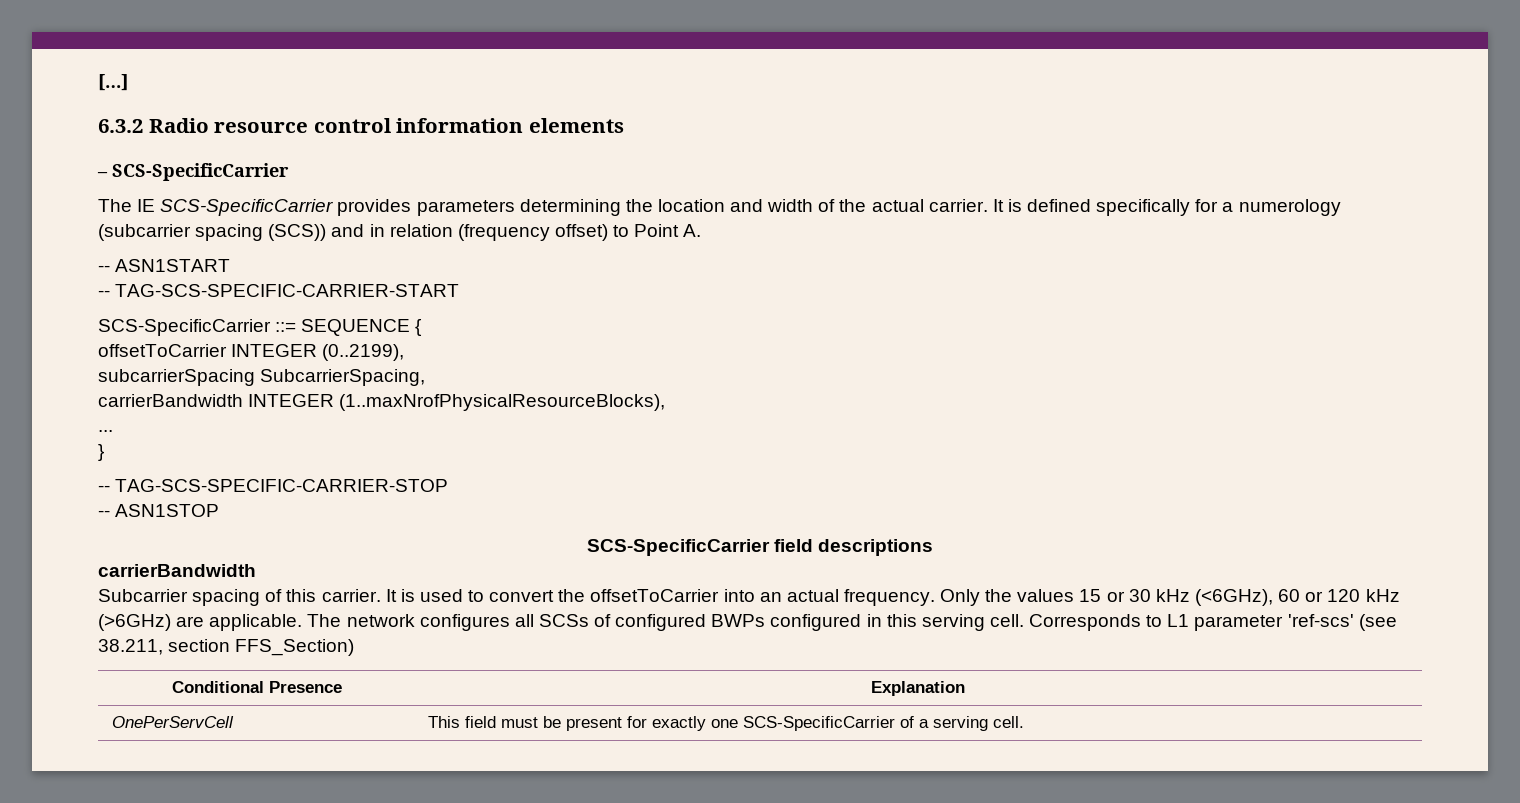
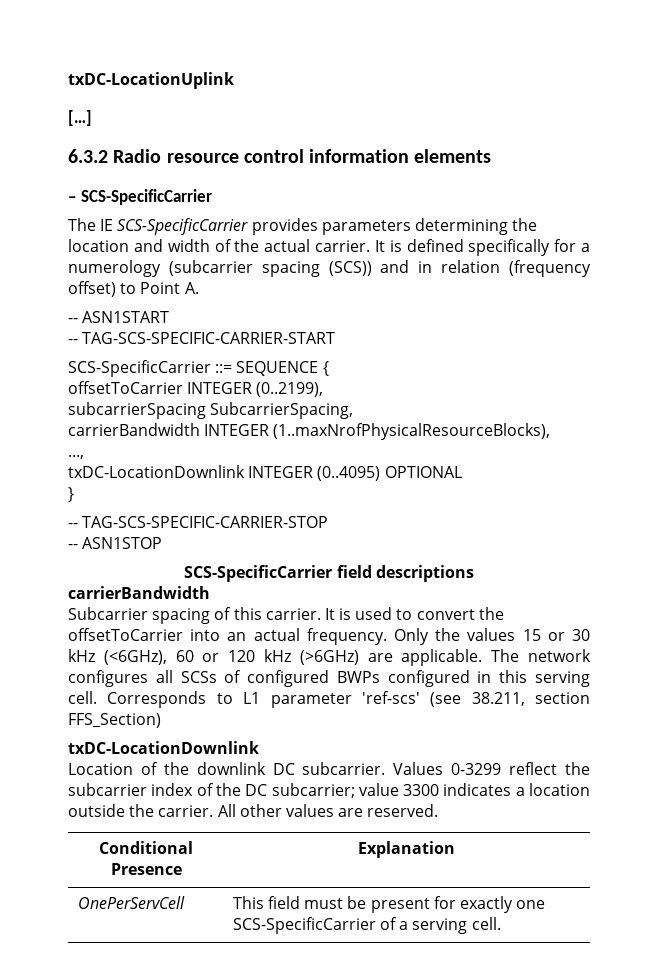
+ txDC-LocationUplink
- ...
+ ...,
+ txDC-LocationDownlink INTEGER (0..4095) OPTIONAL
  Corresponds to L1 parameter 'ref-scs' (see 38.211, section FFS_Section)
+ txDC-LocationDownlink
+ Location of the downlink DC subcarrier. Values 0-3299 reflect the subcarrier index of the DC subcarrier; value 3300 indicates a location outside the carrier. All other values are reserved.

